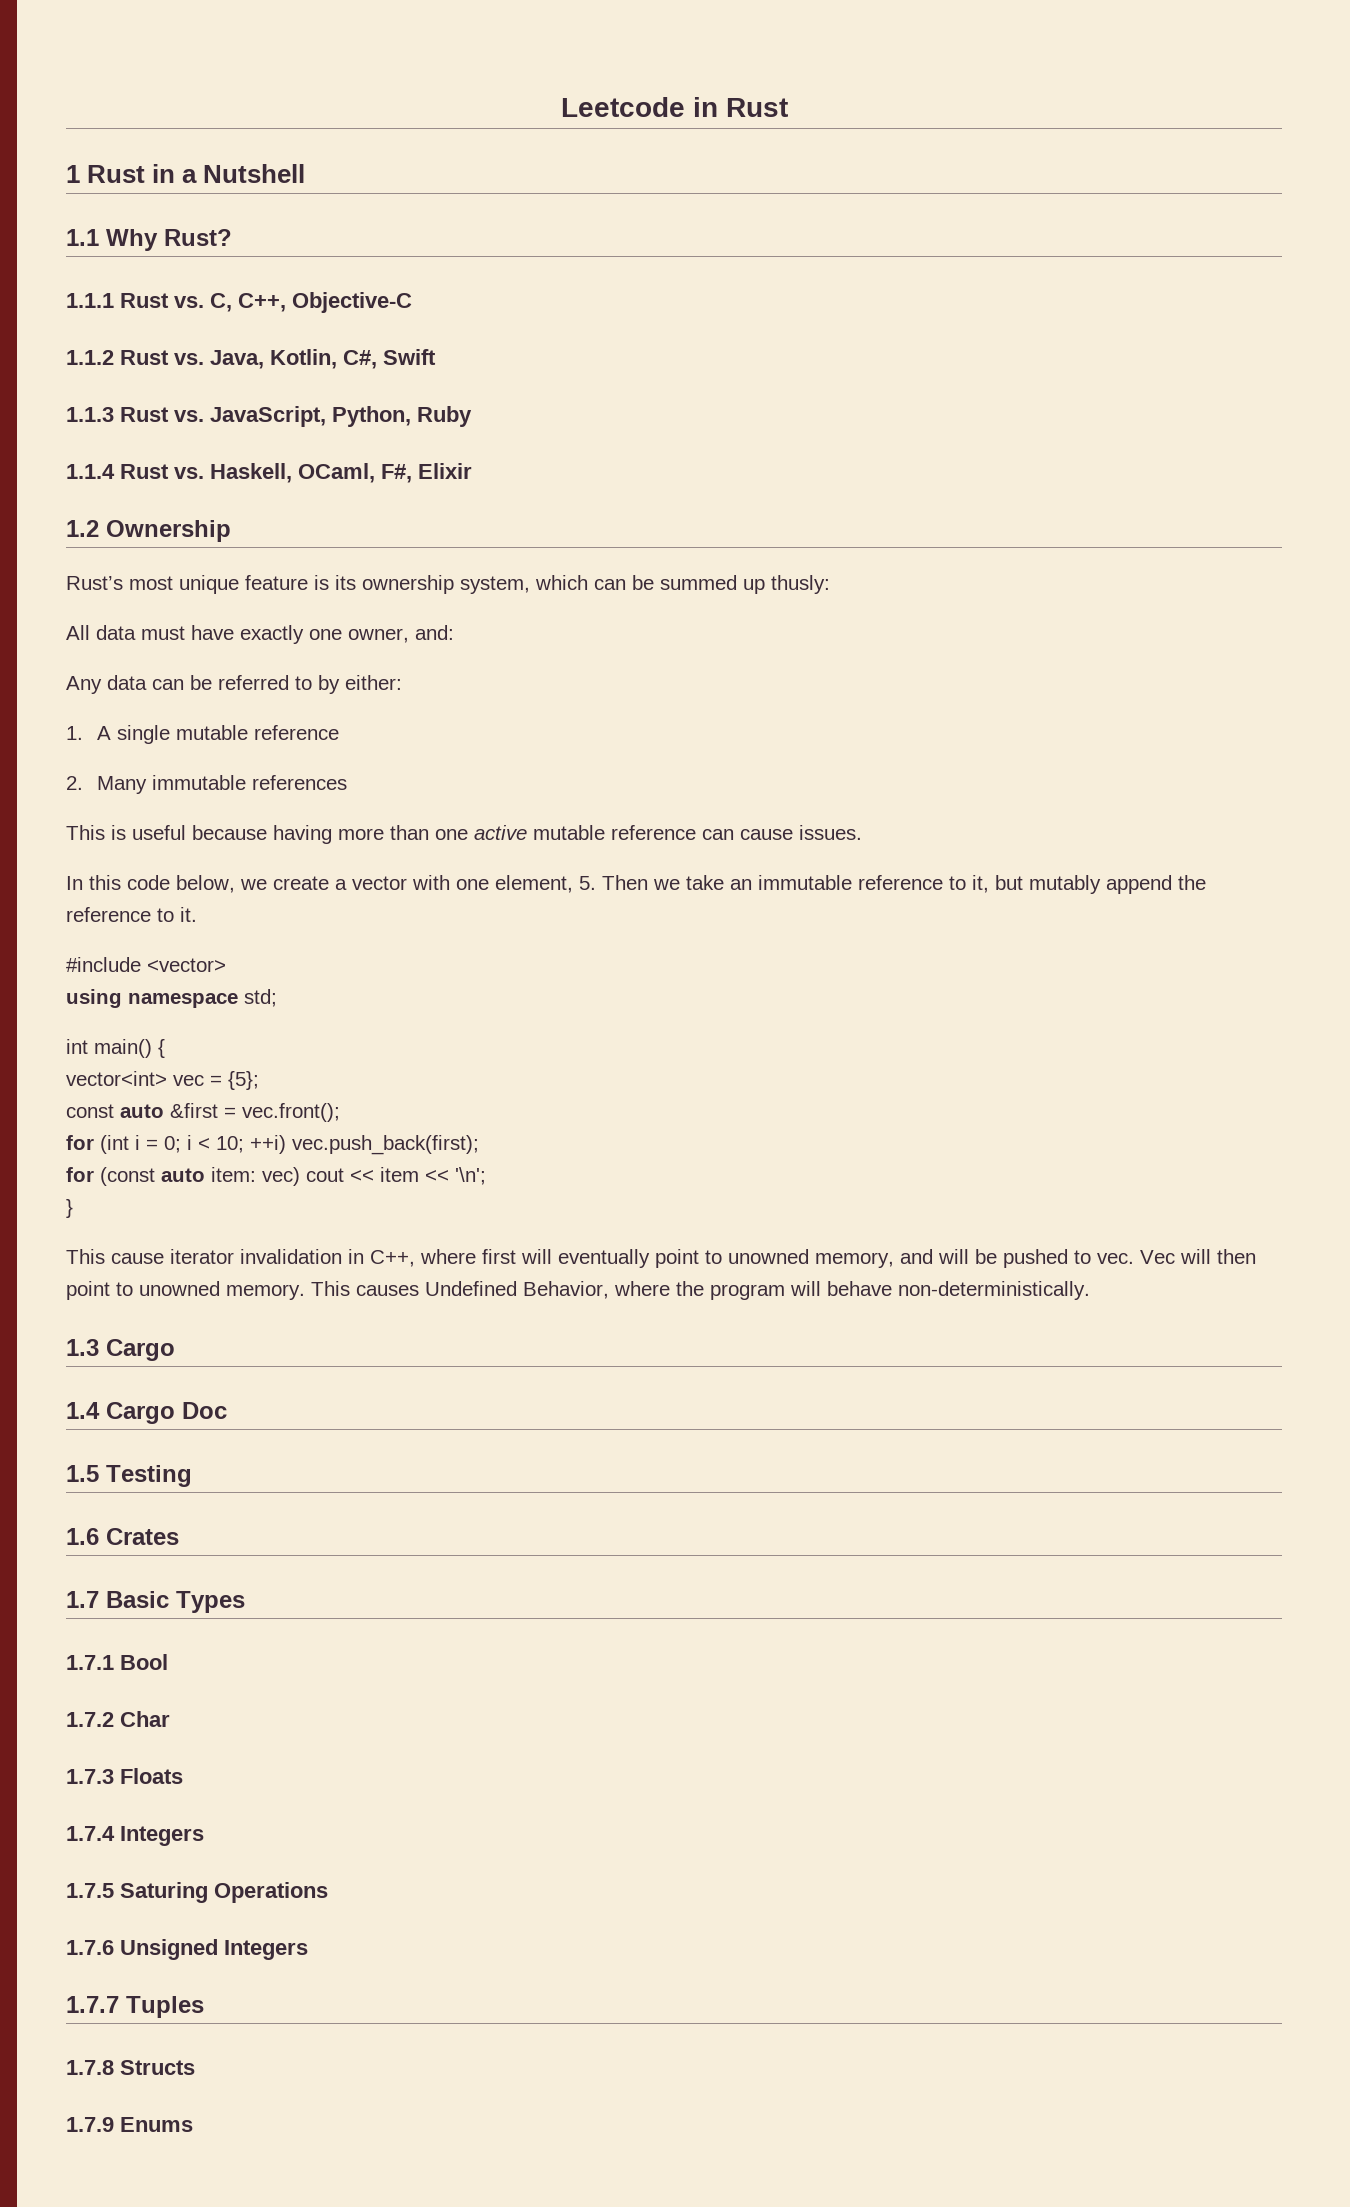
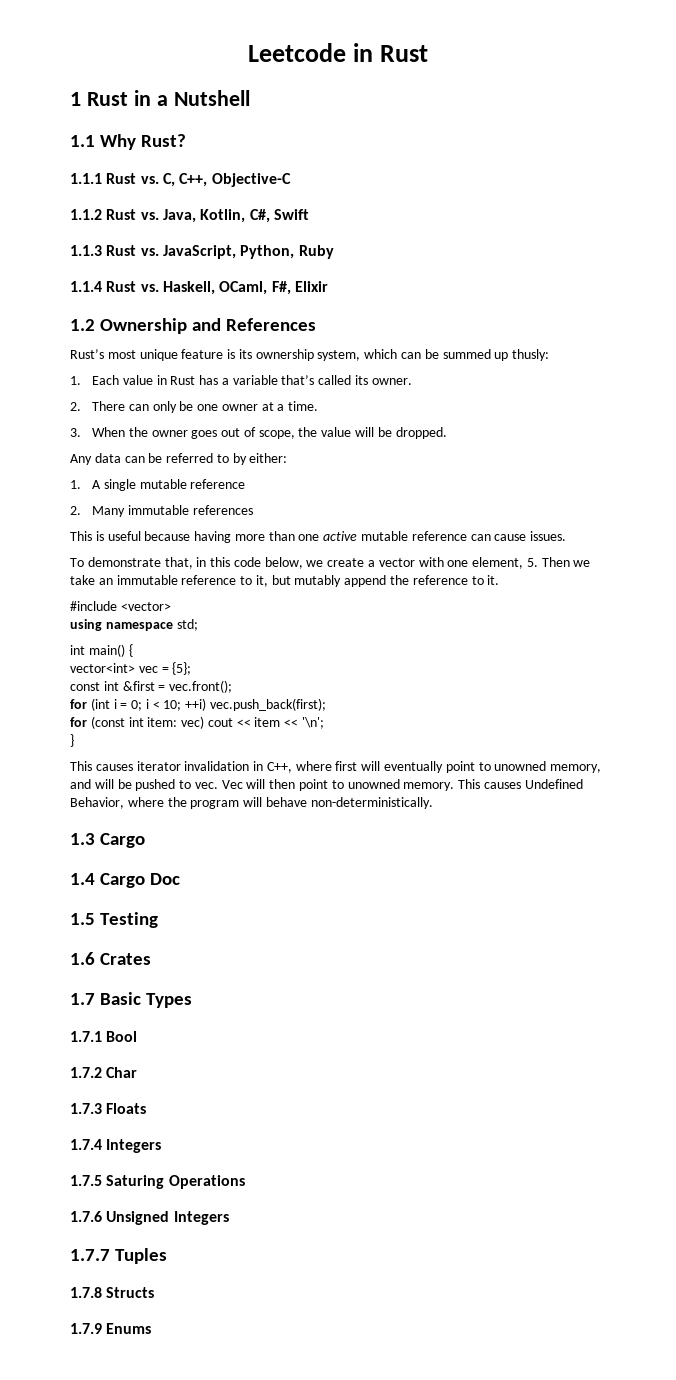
- 1.2 Ownership
+ 1.2 Ownership and References
- All data must have exactly one owner, and:
+ 1. Each value in Rust has a variable that’s called its owner.
+ 2. There can only be one owner at a time.
+ 3. When the owner goes out of scope, the value will be dropped.
- In this code below, we create a vector with one element, 5. Then we take an immutable reference to it, but mutably append the reference to it.
+ To demonstrate that, in this code below, we create a vector with one element, 5. Then we take an immutable reference to it, but mutably append the reference to it.
- const auto &first = vec.front();
+ const int &first = vec.front();
- for (const auto item: vec) cout << item << '\n';
+ for (const int item: vec) cout << item << '\n';
- This cause iterator invalidation in C++, where first will eventually point to unowned memory, and will be pushed to vec.
+ This causes iterator invalidation in C++, where first will eventually point to unowned memory, and will be pushed to vec.

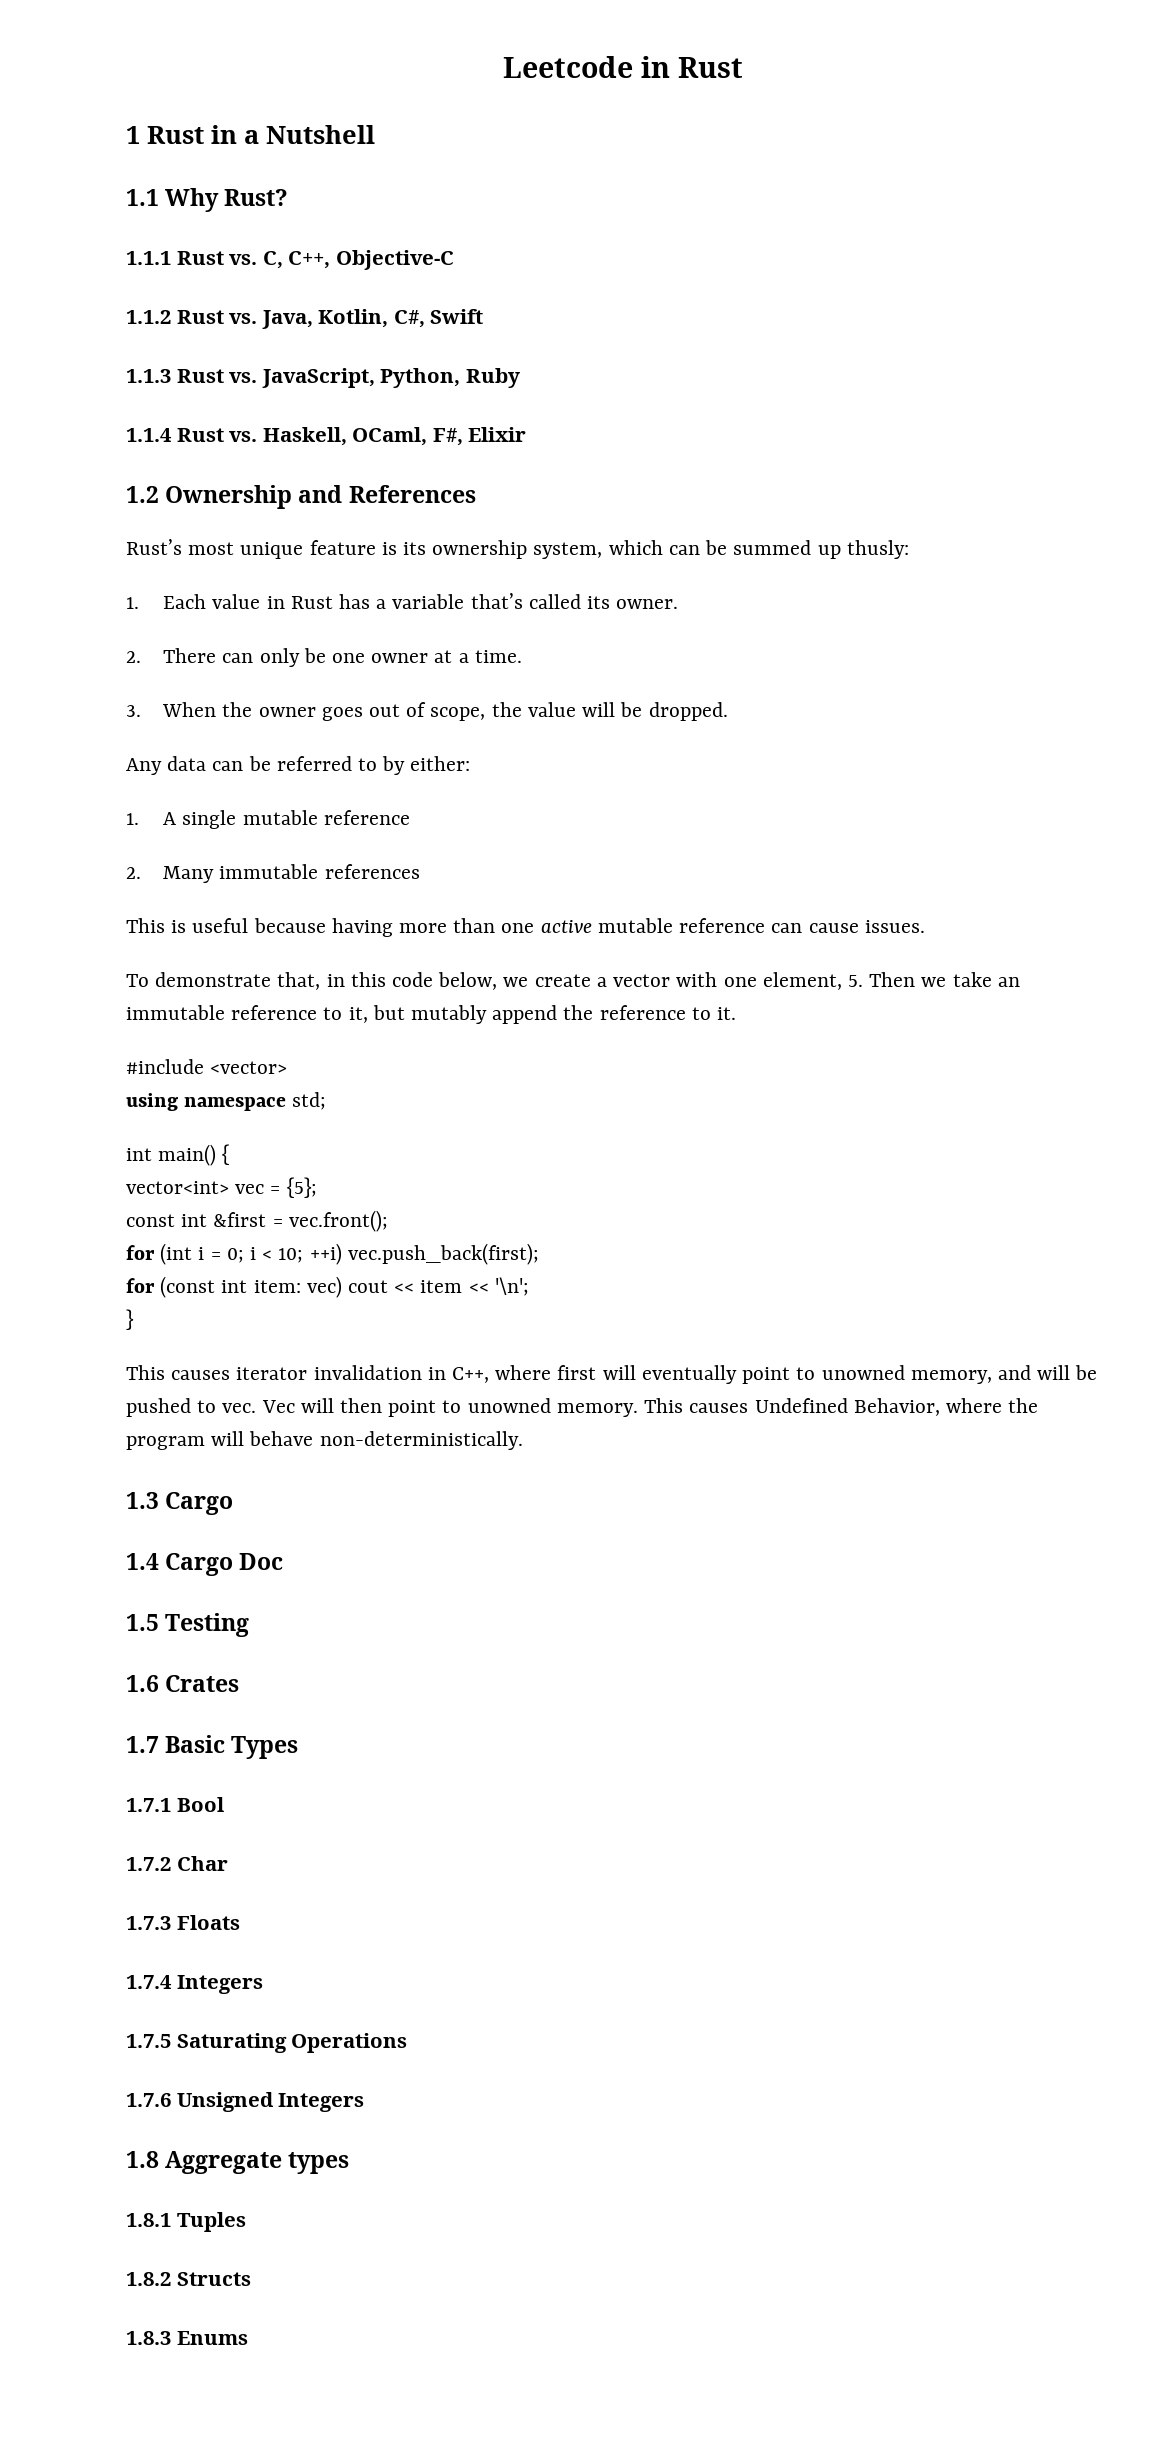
- 1.7.5 Saturing Operations
+ 1.7.5 Saturating Operations
- 1.7.7 Tuples
+ 1.8 Aggregate types
+ 1.8.1 Tuples
- 1.7.8 Structs
+ 1.8.2 Structs
- 1.7.9 Enums
+ 1.8.3 Enums

